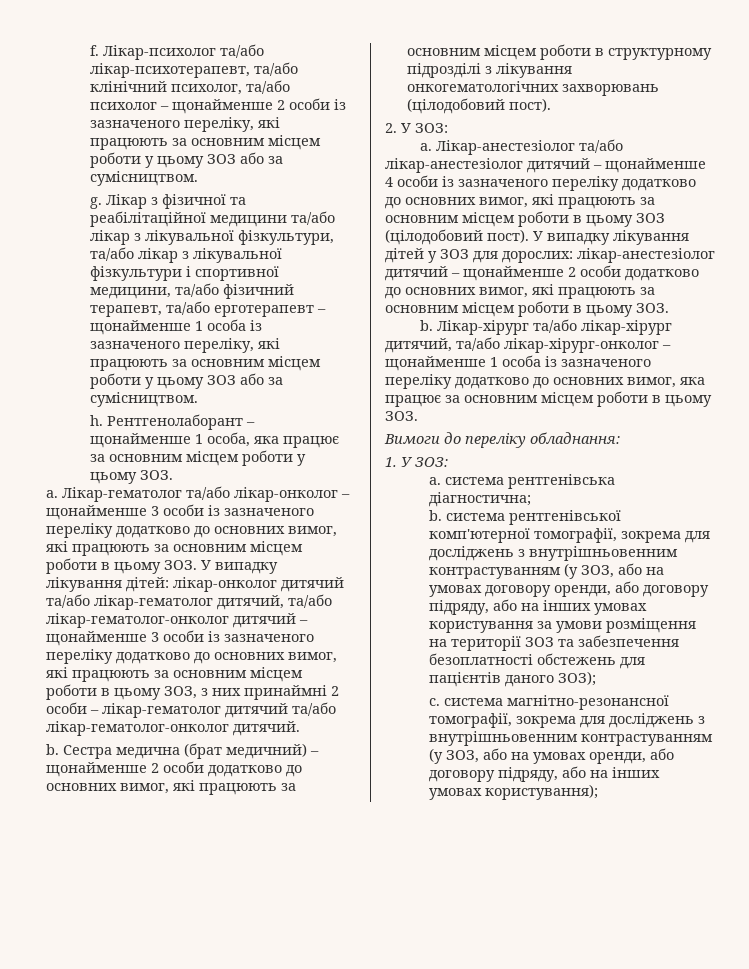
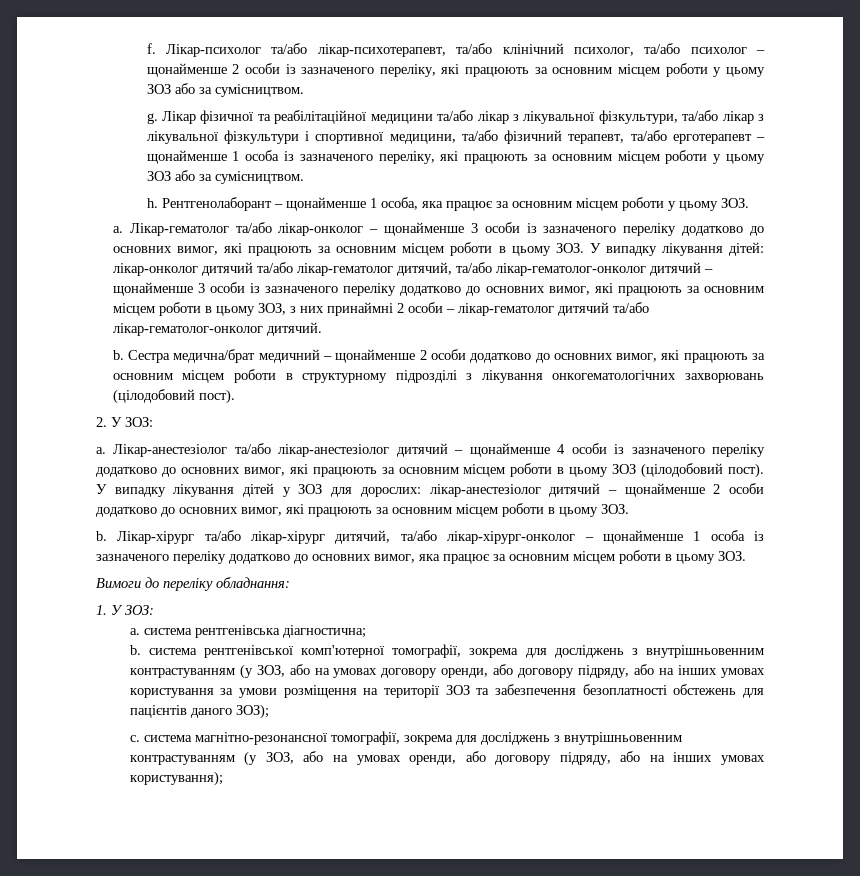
- Лікар з фізичної та реабілітаційної медицини та/або лікар з лікувальної фізкультури, та/або лікар з лікувальної фізкультури і спортивної медицини, та/або фізичний терапевт, та/або ерготерапевт – щонайменше 1 особа із зазначеного переліку, які працюють за основним місцем роботи у цьому ЗОЗ або за сумісництвом.
+ Лікар фізичної та реабілітаційної медицини та/або лікар з лікувальної фізкультури, та/або лікар з лікувальної фізкультури і спортивної медицини, та/або фізичний терапевт, та/або ерготерапевт – щонайменше 1 особа із зазначеного переліку, які працюють за основним місцем роботи у цьому ЗОЗ або за сумісництвом.
- Сестра медична (брат медичний) – щонайменше 2 особи додатково до основних вимог, які працюють за основним місцем роботи в структурному підрозділі з лікування онкогематологічних захворювань (цілодобовий пост).
+ Сестра медична/брат медичний – щонайменше 2 особи додатково до основних вимог, які працюють за основним місцем роботи в структурному підрозділі з лікування онкогематологічних захворювань (цілодобовий пост).

